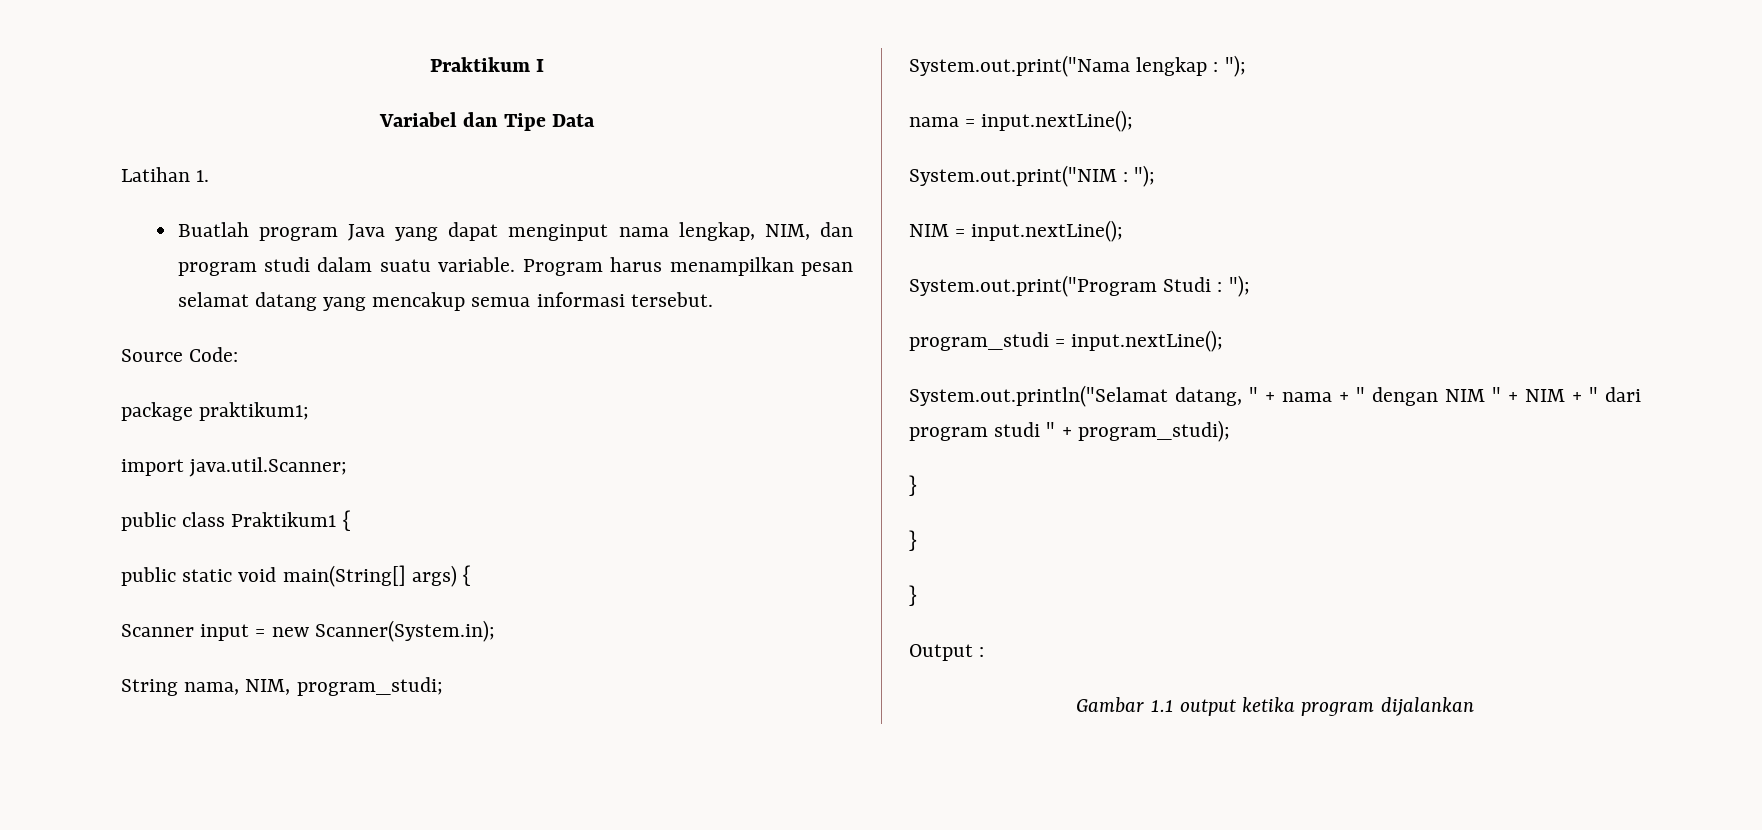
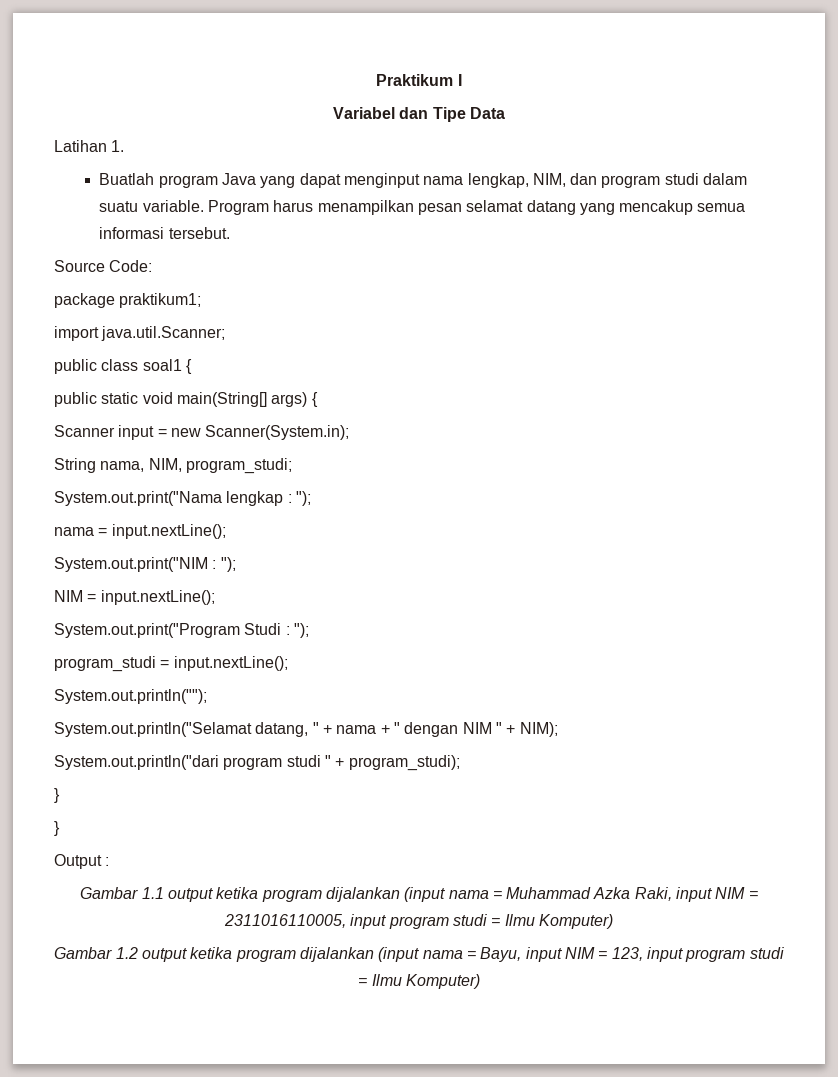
- public class Praktikum1 {
+ public class soal1 {
+ System.out.println("");
- System.out.println("Selamat datang, " + nama + " dengan NIM " + NIM + " dari program studi " + program_studi);
+ System.out.println("Selamat datang, " + nama + " dengan NIM " + NIM);
+ System.out.println("dari program studi " + program_studi);
- }
- Gambar 1.1 output ketika program dijalankan
+ Gambar 1.1 output ketika program dijalankan (input nama = Muhammad Azka Raki, input NIM = 2311016110005, input program studi = Ilmu Komputer)
+ Gambar 1.2 output ketika program dijalankan (input nama = Bayu, input NIM = 123, input program studi = Ilmu Komputer)

